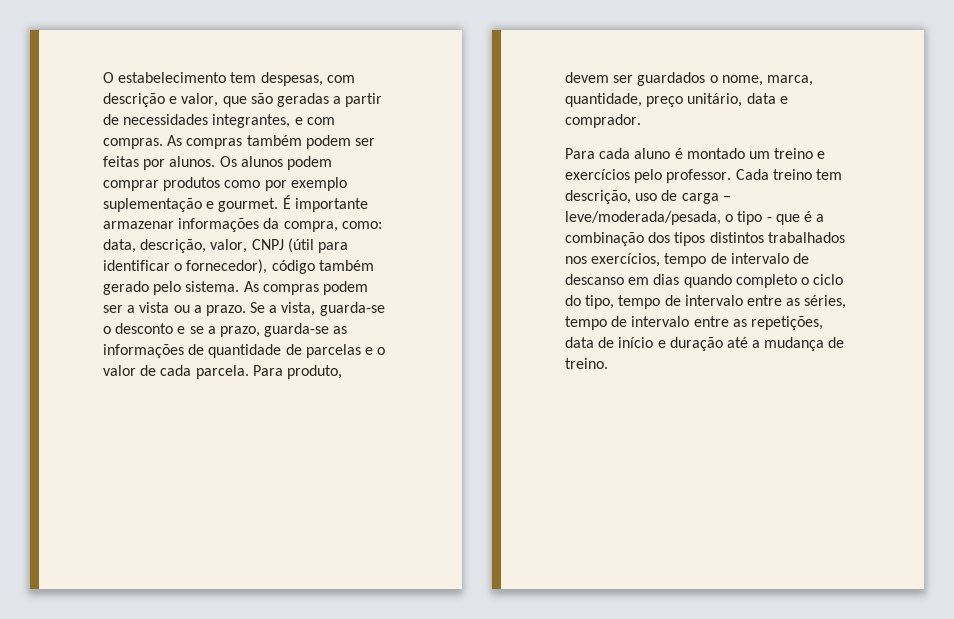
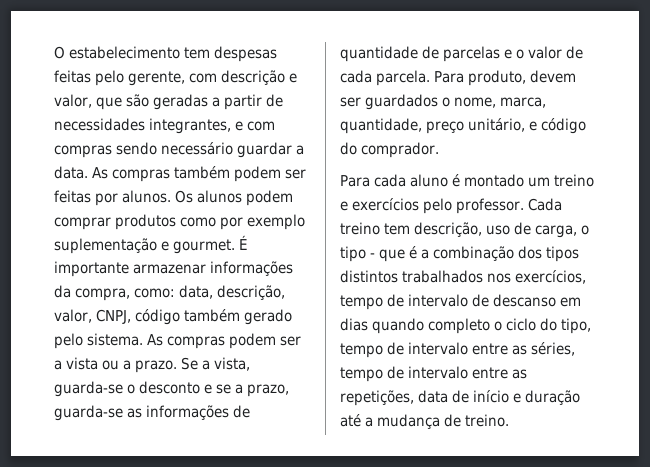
- O estabelecimento tem despesas, com descrição e valor, que são geradas a partir de necessidades integrantes, e com compras.
+ O estabelecimento tem despesas feitas pelo gerente, com descrição e valor, que são geradas a partir de necessidades integrantes, e com compras sendo necessário guardar a data.
- É importante armazenar informações da compra, como: data, descrição, valor, CNPJ (útil para identificar o fornecedor), código também gerado pelo sistema.
+ É importante armazenar informações da compra, como: data, descrição, valor, CNPJ, código também gerado pelo sistema.
- Para produto, devem ser guardados o nome, marca, quantidade, preço unitário, data e comprador.
+ Para produto, devem ser guardados o nome, marca, quantidade, preço unitário, e código do comprador.
- Cada treino tem descrição, uso de carga – leve/moderada/pesada, o tipo - que é a combinação dos tipos distintos trabalhados nos exercícios, tempo de intervalo de descanso em dias quando completo o ciclo do tipo, tempo de intervalo entre as séries, tempo de intervalo entre as repetições, data de início e duração até a mudança de treino.
+ Cada treino tem descrição, uso de carga, o tipo - que é a combinação dos tipos distintos trabalhados nos exercícios, tempo de intervalo de descanso em dias quando completo o ciclo do tipo, tempo de intervalo entre as séries, tempo de intervalo entre as repetições, data de início e duração até a mudança de treino.

